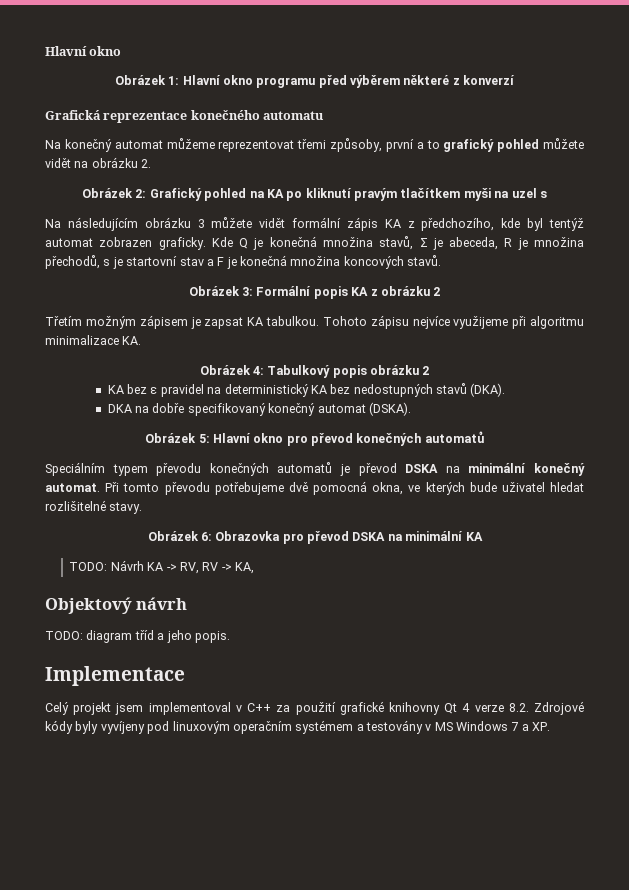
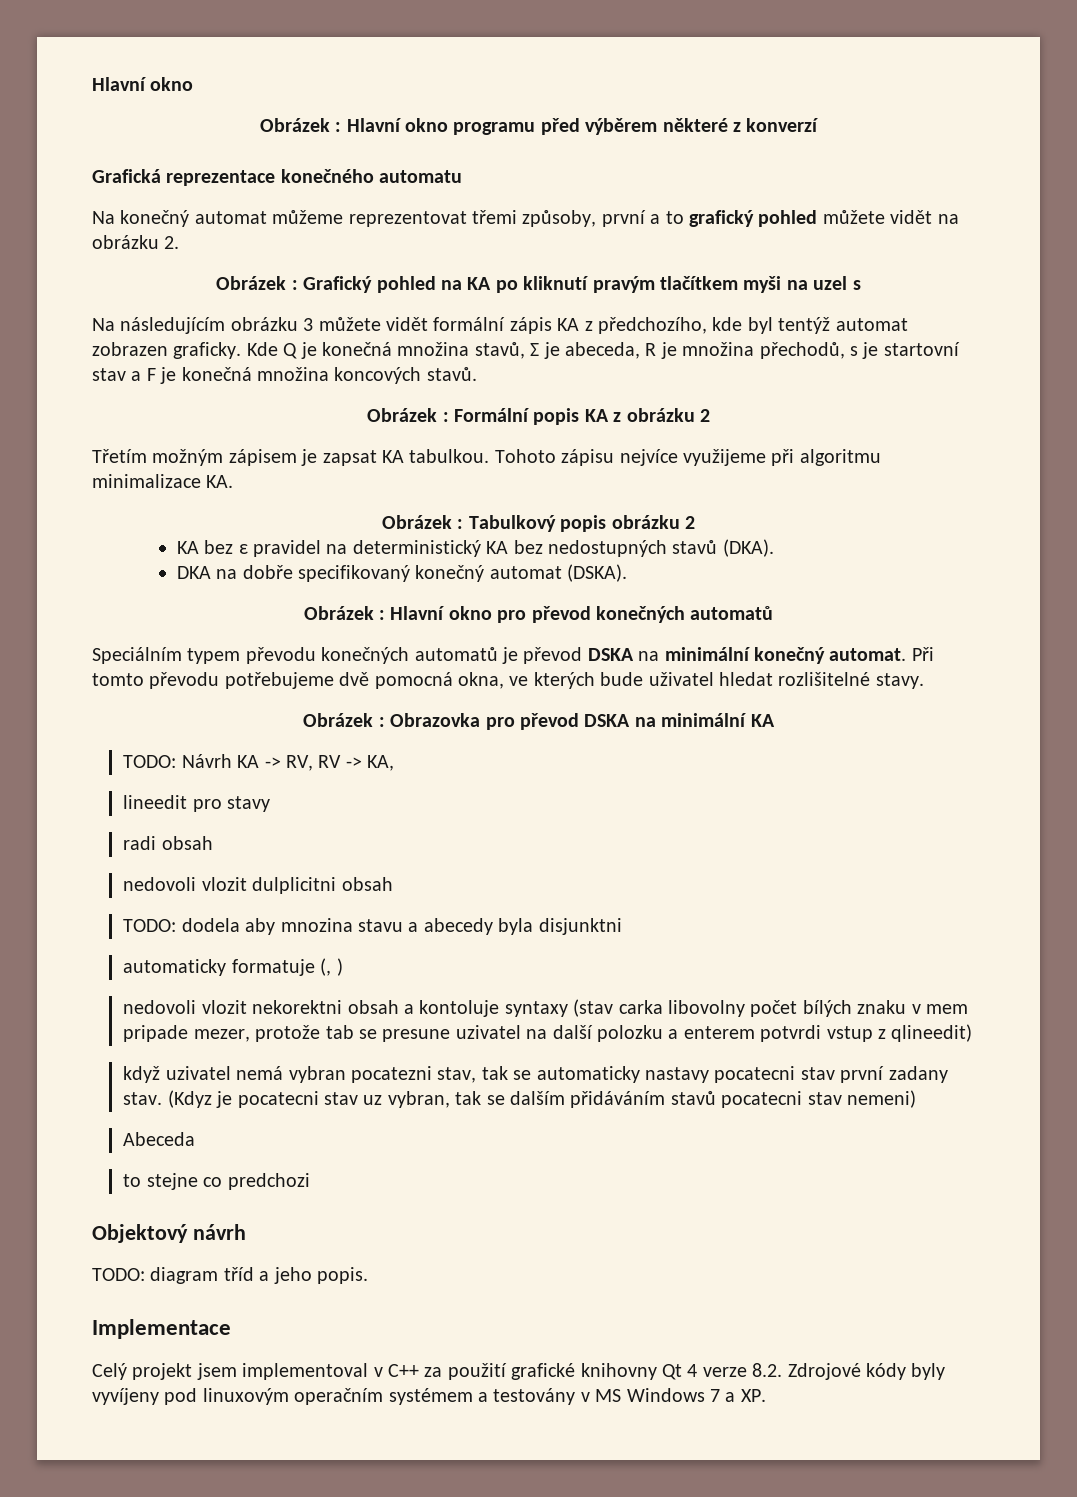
- Obrázek 1: Hlavní okno programu před výběrem některé z konverzí
+ Obrázek : Hlavní okno programu před výběrem některé z konverzí
- Obrázek 2: Grafický pohled na KA po kliknutí pravým tlačítkem myši na uzel s
+ Obrázek : Grafický pohled na KA po kliknutí pravým tlačítkem myši na uzel s
- Obrázek 3: Formální popis KA z obrázku 2
+ Obrázek : Formální popis KA z obrázku 2
- Obrázek 4: Tabulkový popis obrázku 2
+ Obrázek : Tabulkový popis obrázku 2
- Obrázek 5: Hlavní okno pro převod konečných automatů
+ Obrázek : Hlavní okno pro převod konečných automatů
- Obrázek 6: Obrazovka pro převod DSKA na minimální KA
+ Obrázek : Obrazovka pro převod DSKA na minimální KA
+ lineedit pro stavy
+ radi obsah
+ nedovoli vlozit dulplicitni obsah
+ TODO: dodela aby mnozina stavu a abecedy byla disjunktni
+ automaticky formatuje (, )
+ nedovoli vlozit nekorektni obsah a kontoluje syntaxy (stav carka libovolny počet bílých znaku v mem pripade mezer, protože tab se presune uzivatel na další polozku a enterem potvrdi vstup z qlineedit)
+ když uzivatel nemá vybran pocatezni stav, tak se automaticky nastavy pocatecni stav první zadany stav. (Kdyz je pocatecni stav uz vybran, tak se dalším přidáváním stavů pocatecni stav nemeni)
+ Abeceda
+ to stejne co predchozi

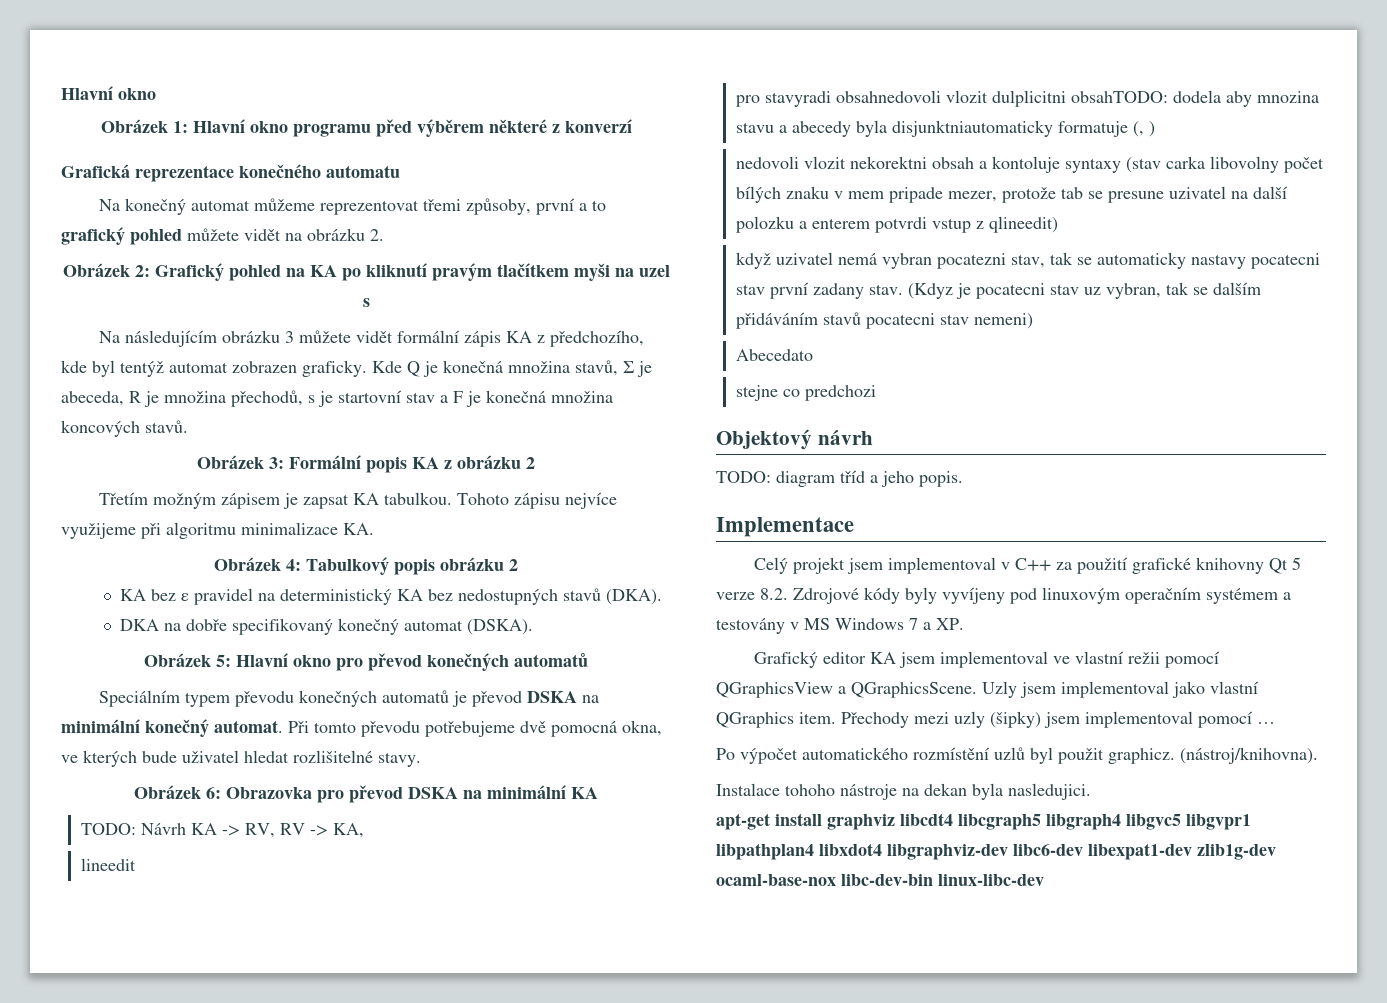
- Obrázek : Hlavní okno programu před výběrem některé z konverzí
+ Obrázek 1: Hlavní okno programu před výběrem některé z konverzí
- Obrázek : Grafický pohled na KA po kliknutí pravým tlačítkem myši na uzel s
+ Obrázek 2: Grafický pohled na KA po kliknutí pravým tlačítkem myši na uzel s
- Obrázek : Formální popis KA z obrázku 2
+ Obrázek 3: Formální popis KA z obrázku 2
- Obrázek : Tabulkový popis obrázku 2
+ Obrázek 4: Tabulkový popis obrázku 2
- Obrázek : Hlavní okno pro převod konečných automatů
+ Obrázek 5: Hlavní okno pro převod konečných automatů
- Obrázek : Obrazovka pro převod DSKA na minimální KA
+ Obrázek 6: Obrazovka pro převod DSKA na minimální KA
- lineedit pro stavy
- radi obsah
- nedovoli vlozit dulplicitni obsah
- TODO: dodela aby mnozina stavu a abecedy byla disjunktni
- automaticky formatuje (, )
+ lineedit
+ pro stavyradi obsahnedovoli vlozit dulplicitni obsahTODO: dodela aby mnozina stavu a abecedy byla disjunktniautomaticky formatuje (, )
- Abeceda
- to stejne co predchozi
+ Abecedato
+ stejne co predchozi
- Celý projekt jsem implementoval v C++ za použití grafické knihovny Qt 4 verze 8.2. Zdrojové kódy byly vyvíjeny pod linuxovým operačním systémem a testovány v MS Windows 7 a XP.
+ Celý projekt jsem implementoval v C++ za použití grafické knihovny Qt 5 verze 8.2. Zdrojové kódy byly vyvíjeny pod linuxovým operačním systémem a testovány v MS Windows 7 a XP.
+ Grafický editor KA jsem implementoval ve vlastní režii pomocí QGraphicsView a QGraphicsScene. Uzly jsem implementoval jako vlastní QGraphics item. Přechody mezi uzly (šipky) jsem implementoval pomocí …
+ Po výpočet automatického rozmístění uzlů byl použit graphicz. (nástroj/knihovna).
+ Instalace tohoho nástroje na dekan byla nasledujici.
+ apt-get install graphviz libcdt4 libcgraph5 libgraph4 libgvc5 libgvpr1 libpathplan4 libxdot4 libgraphviz-dev libc6-dev libexpat1-dev zlib1g-dev ocaml-base-nox libc-dev-bin linux-libc-dev

